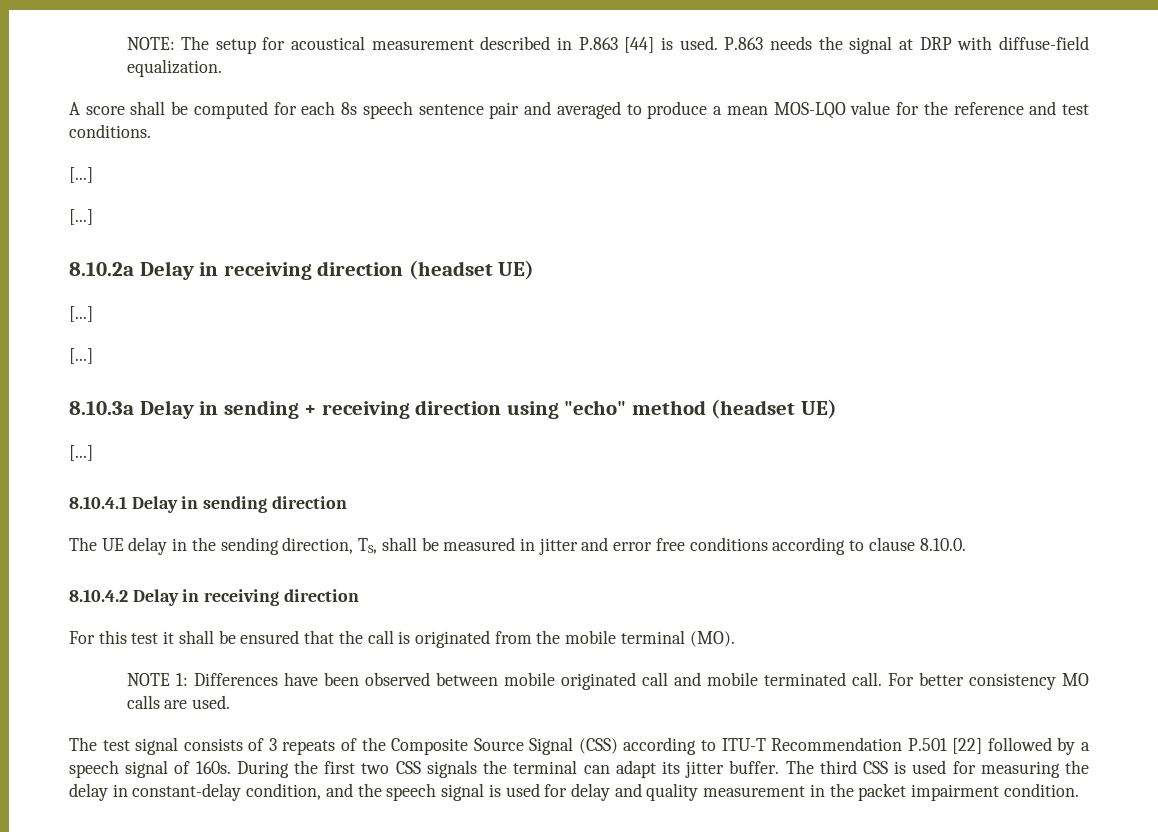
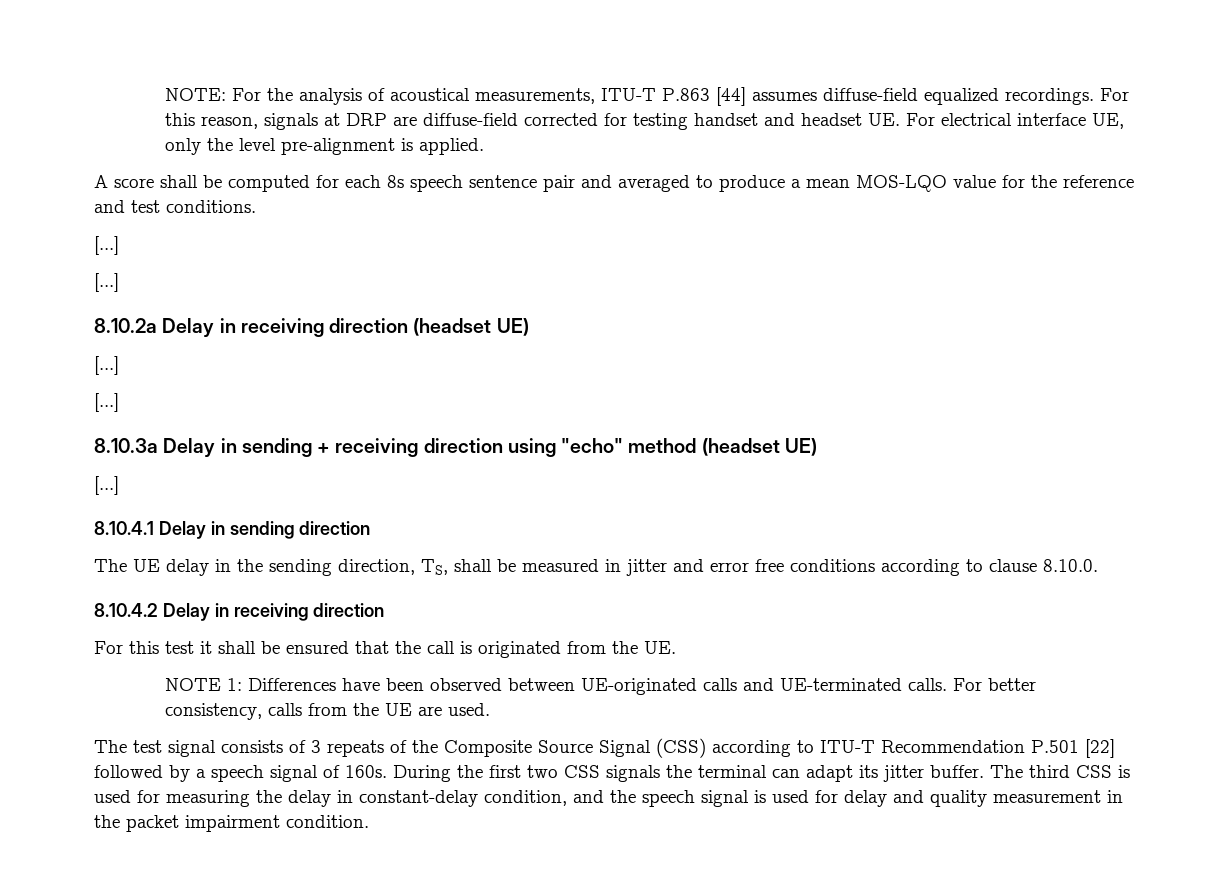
- NOTE: The setup for acoustical measurement described in P.863 [44] is used. P.863 needs the signal at DRP with diffuse-field equalization.
+ NOTE: For the analysis of acoustical measurements, ITU-T P.863 [44] assumes diffuse-field equalized recordings. For this reason, signals at DRP are diffuse-field corrected for testing handset and headset UE. For electrical interface UE, only the level pre-alignment is applied.
- For this test it shall be ensured that the call is originated from the mobile terminal (MO).
+ For this test it shall be ensured that the call is originated from the UE.
- NOTE 1: Differences have been observed between mobile originated call and mobile terminated call. For better consistency MO calls are used.
+ NOTE 1: Differences have been observed between UE-originated calls and UE-terminated calls. For better consistency, calls from the UE are used.

